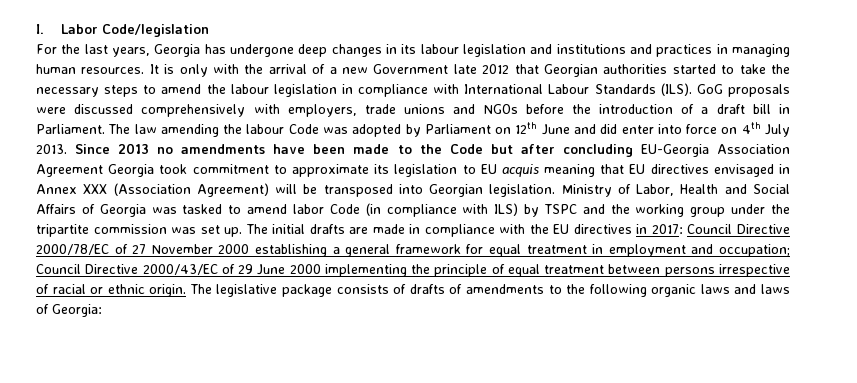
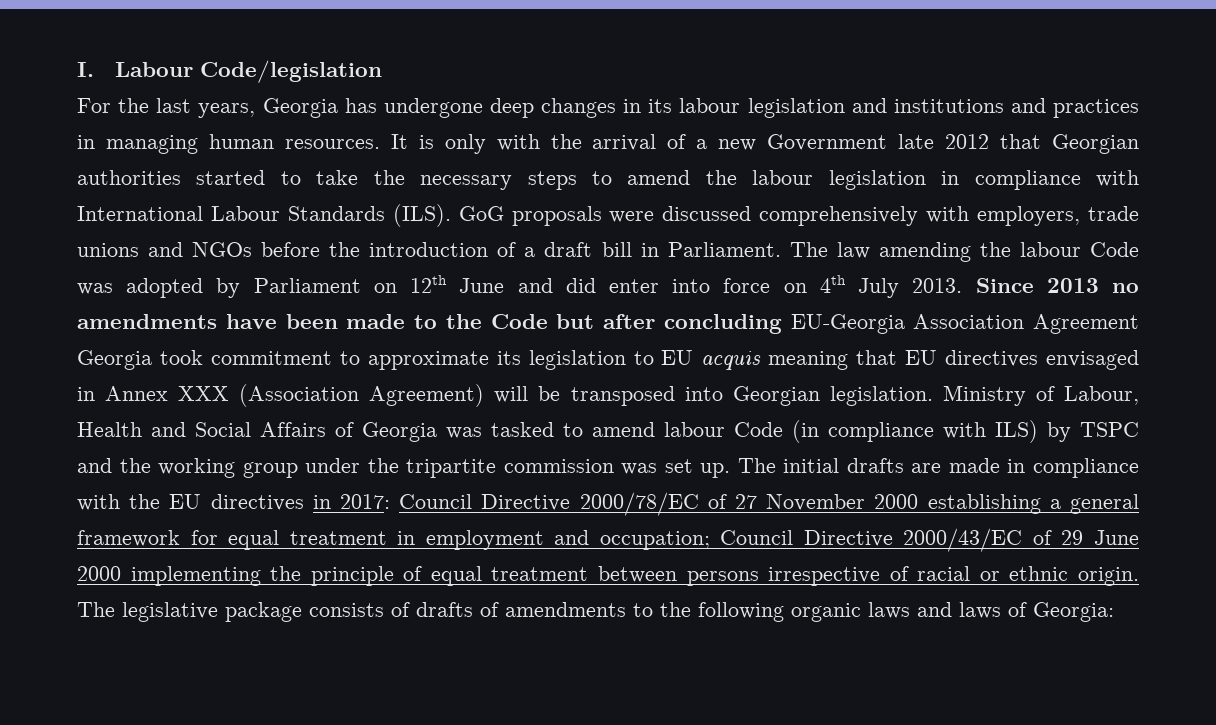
- I. Labor Code/legislation
+ I. Labour Code/legislation
- Ministry of Labor, Health and Social Affairs of Georgia was tasked to amend labor Code (in compliance with ILS) by TSPC and the working group under the tripartite commission was set up.
+ Ministry of Labour, Health and Social Affairs of Georgia was tasked to amend labour Code (in compliance with ILS) by TSPC and the working group under the tripartite commission was set up.

